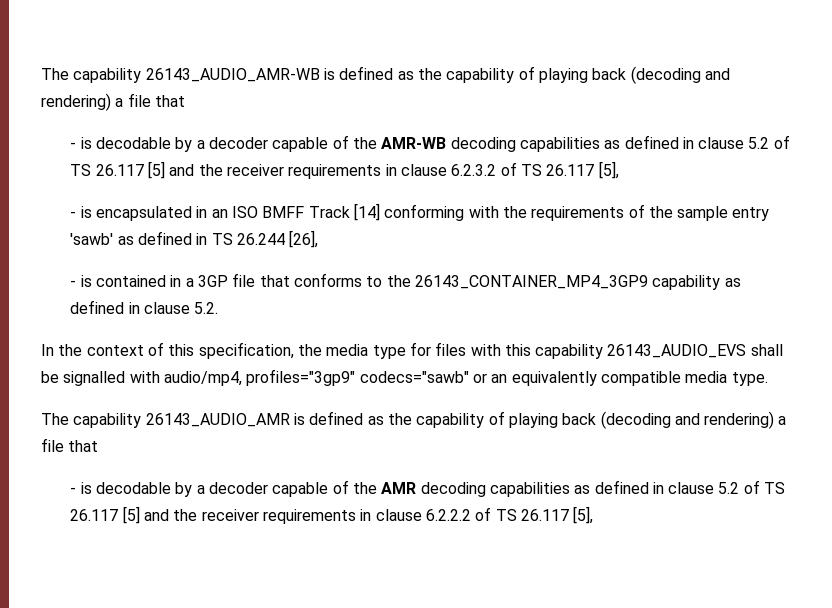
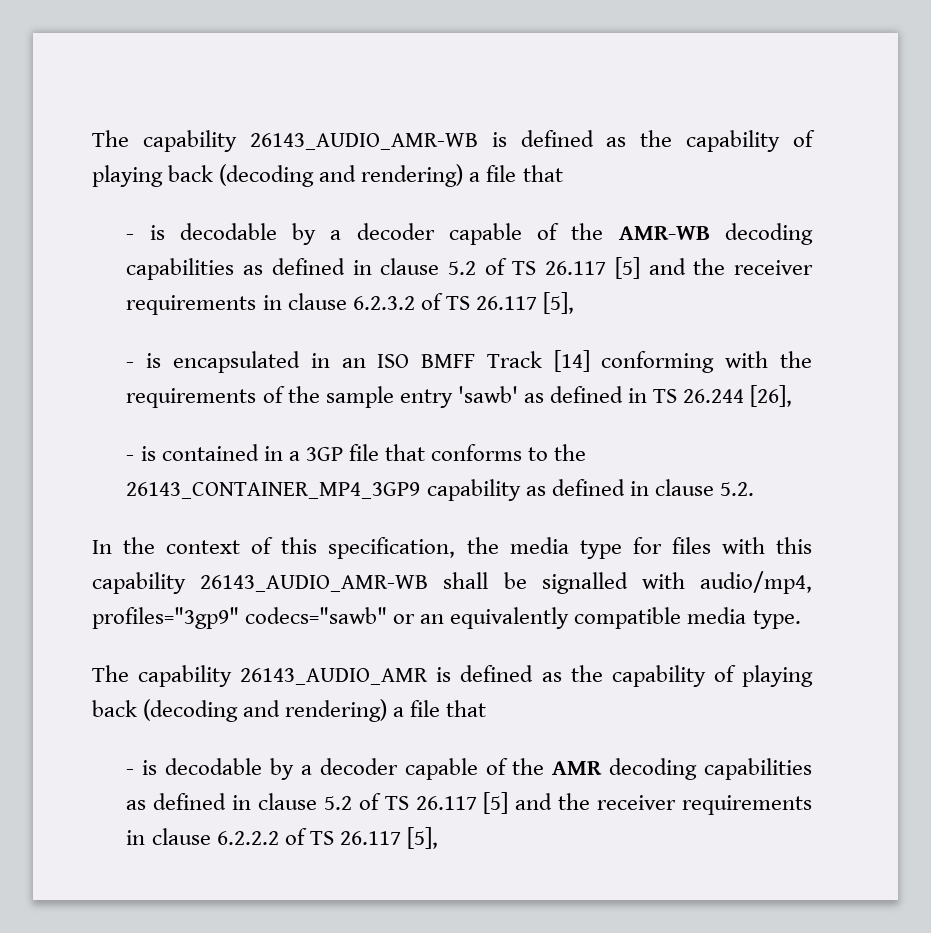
- In the context of this specification, the media type for files with this capability 26143_AUDIO_EVS shall be signalled with audio/mp4, profiles="3gp9" codecs="sawb" or an equivalently compatible media type.
+ In the context of this specification, the media type for files with this capability 26143_AUDIO_AMR-WB shall be signalled with audio/mp4, profiles="3gp9" codecs="sawb" or an equivalently compatible media type.

